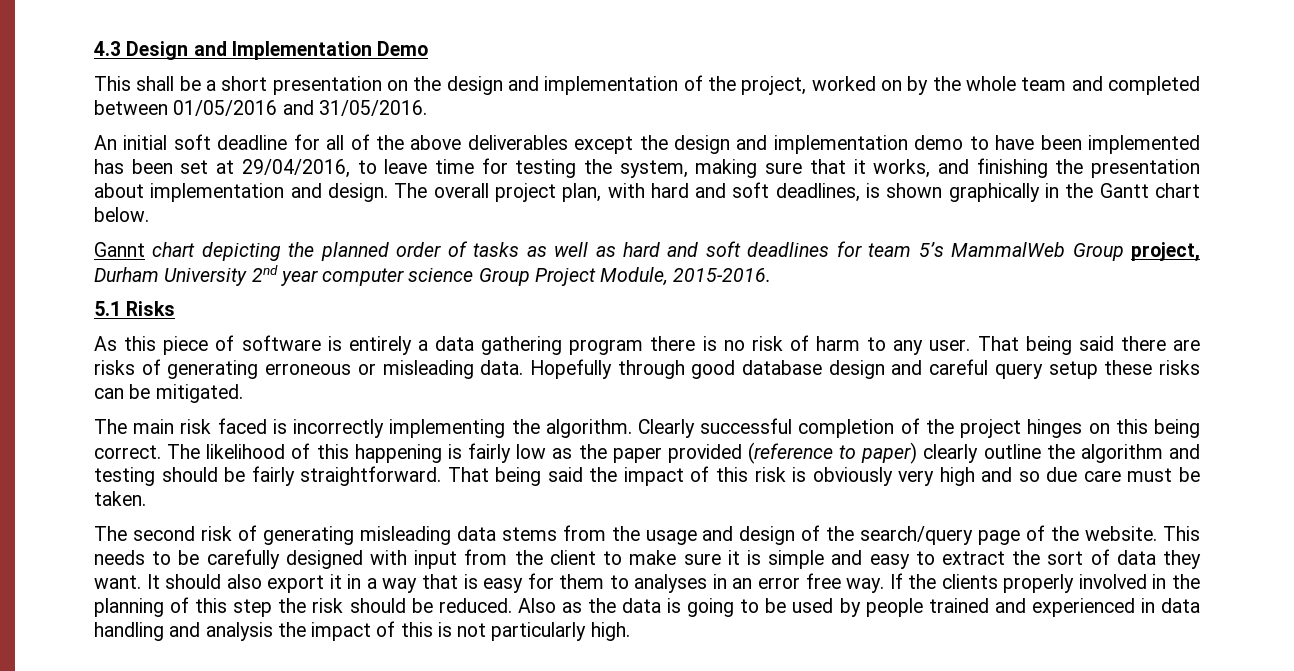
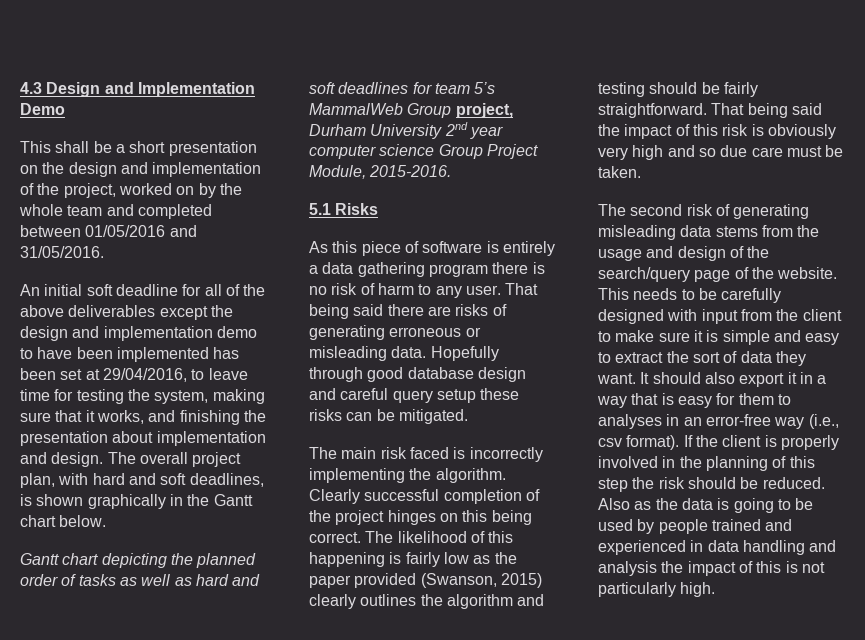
- Gannt chart depicting the planned order of tasks as well as hard and soft deadlines for team 5’s MammalWeb Group project, Durham University 2nd year computer science Group Project Module, 2015-2016.
+ Gantt chart depicting the planned order of tasks as well as hard and soft deadlines for team 5’s MammalWeb Group project, Durham University 2nd year computer science Group Project Module, 2015-2016.
- The likelihood of this happening is fairly low as the paper provided (reference to paper) clearly outline the algorithm and testing should be fairly straightforward.
+ The likelihood of this happening is fairly low as the paper provided (Swanson, 2015) clearly outlines the algorithm and testing should be fairly straightforward.
- It should also export it in a way that is easy for them to analyses in an error free way. If the clients properly involved in the planning of this step the risk should be reduced.
+ It should also export it in a way that is easy for them to analyses in an error-free way (i.e., csv format). If the client is properly involved in the planning of this step the risk should be reduced.

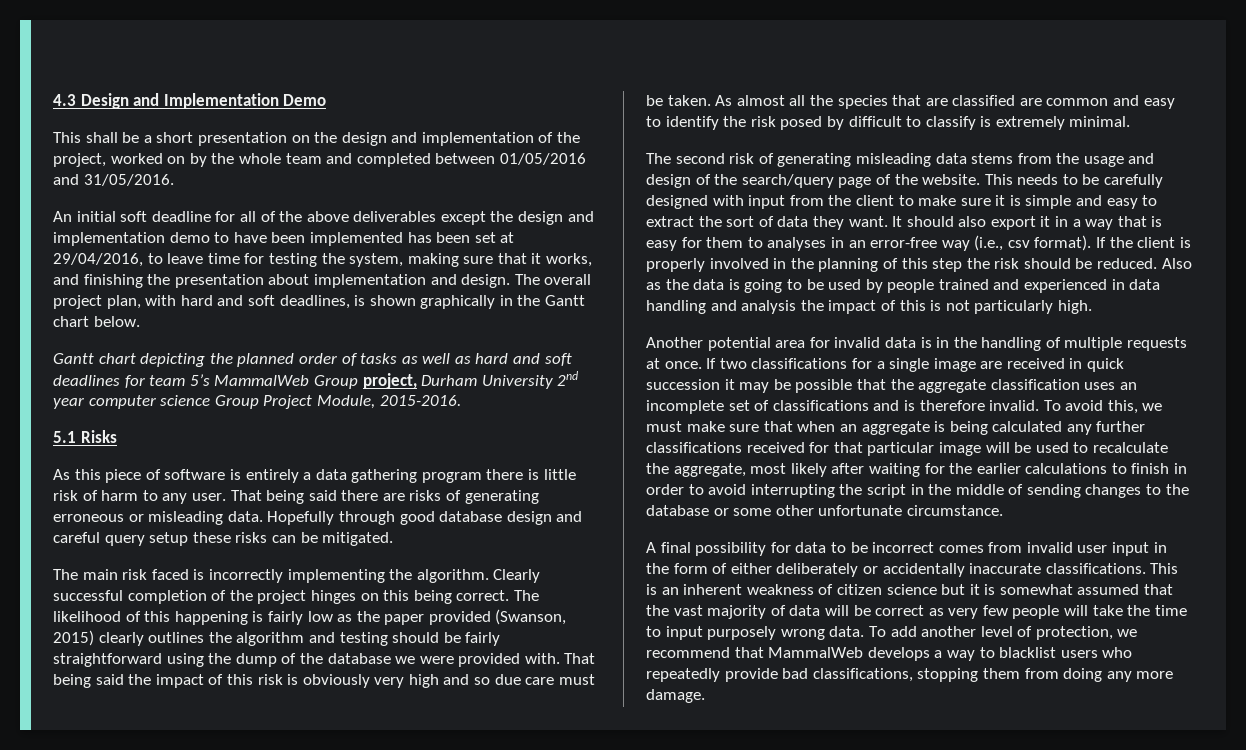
- As this piece of software is entirely a data gathering program there is no risk of harm to any user.
+ As this piece of software is entirely a data gathering program there is little risk of harm to any user.
- The likelihood of this happening is fairly low as the paper provided (Swanson, 2015) clearly outlines the algorithm and testing should be fairly straightforward.
+ The likelihood of this happening is fairly low as the paper provided (Swanson, 2015) clearly outlines the algorithm and testing should be fairly straightforward using the dump of the database we were provided with.
+ As almost all the species that are classified are common and easy to identify the risk posed by difficult to classify is extremely minimal.
+ Another potential area for invalid data is in the handling of multiple requests at once. If two classifications for a single image are received in quick succession it may be possible that the aggregate classification uses an incomplete set of classifications and is therefore invalid. To avoid this, we must make sure that when an aggregate is being calculated any further classifications received for that particular image will be used to recalculate the aggregate, most likely after waiting for the earlier calculations to finish in order to avoid interrupting the script in the middle of sending changes to the database or some other unfortunate circumstance.
+ A final possibility for data to be incorrect comes from invalid user input in the form of either deliberately or accidentally inaccurate classifications. This is an inherent weakness of citizen science but it is somewhat assumed that the vast majority of data will be correct as very few people will take the time to input purposely wrong data. To add another level of protection, we recommend that MammalWeb develops a way to blacklist users who repeatedly provide bad classifications, stopping them from doing any more damage.

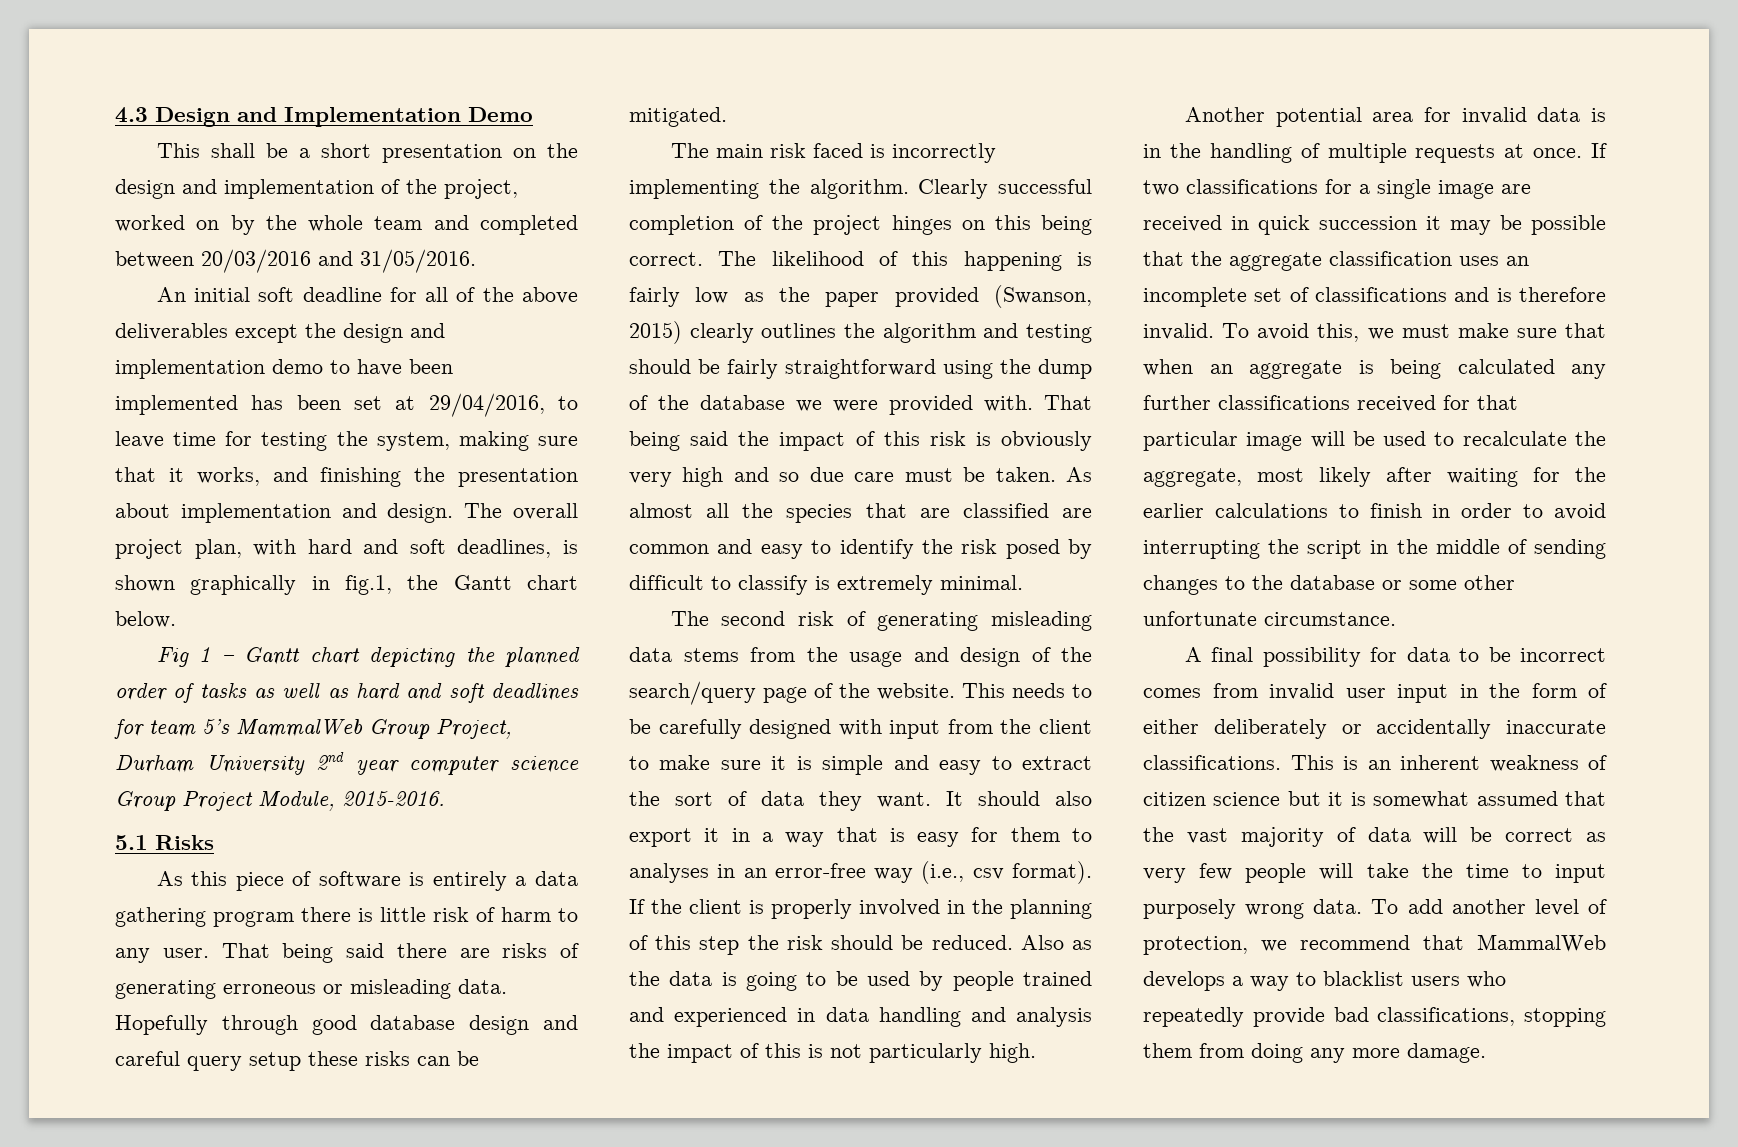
- This shall be a short presentation on the design and implementation of the project, worked on by the whole team and completed between 01/05/2016 and 31/05/2016.
+ This shall be a short presentation on the design and implementation of the project, worked on by the whole team and completed between 20/03/2016 and 31/05/2016.
- The overall project plan, with hard and soft deadlines, is shown graphically in the Gantt chart below.
+ The overall project plan, with hard and soft deadlines, is shown graphically in fig.1, the Gantt chart below.
- Gantt chart depicting the planned order of tasks as well as hard and soft deadlines for team 5’s MammalWeb Group project, Durham University 2nd year computer science Group Project Module, 2015-2016.
+ Fig 1 – Gantt chart depicting the planned order of tasks as well as hard and soft deadlines for team 5’s MammalWeb Group Project, Durham University 2nd year computer science Group Project Module, 2015-2016.

